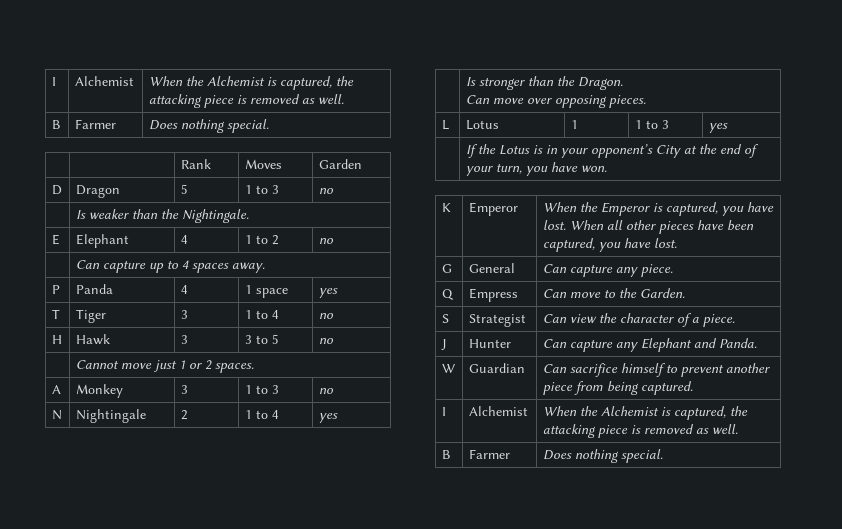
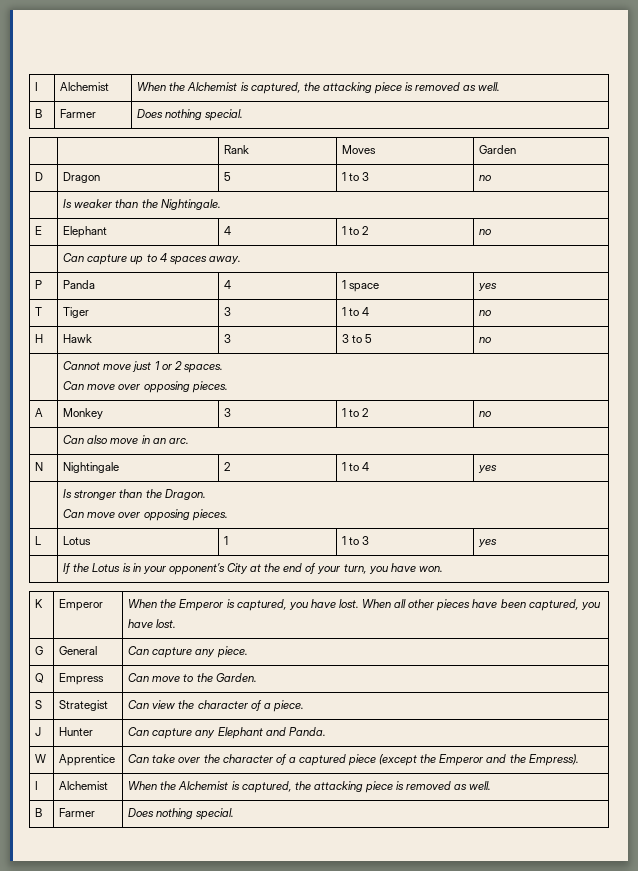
  | Cannot move just 1 or 2 spaces.
+ Can move over opposing pieces.
- A | Monkey | 3 | 1 to 3 | no
+ A | Monkey | 3 | 1 to 2 | no
+ | Can also move in an arc.
- W | Guardian | Can sacrifice himself to prevent another piece from being captured.
+ W | Apprentice | Can take over the character of a captured piece (except the Emperor and the Empress).

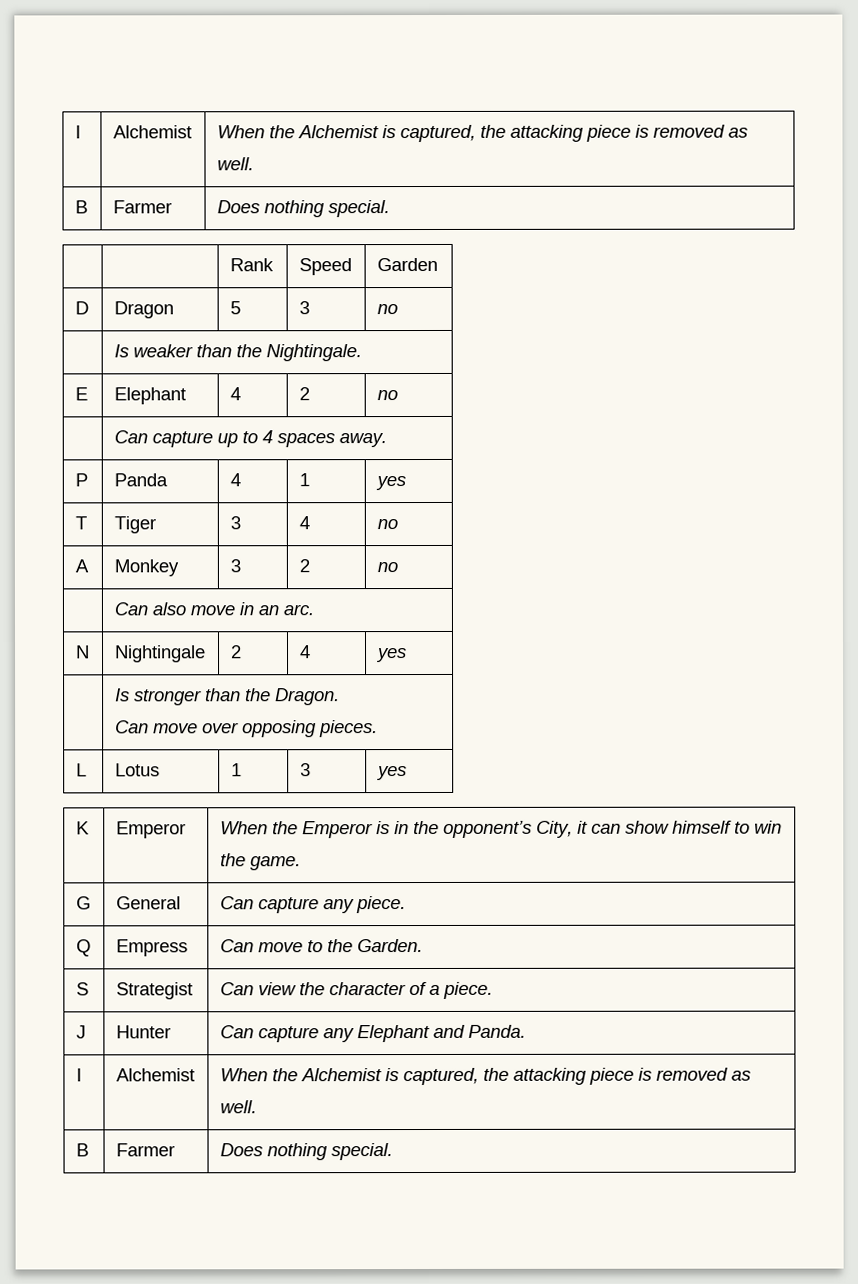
- | | Rank | Moves | Garden
+ | | Rank | Speed | Garden
- D | Dragon | 5 | 1 to 3 | no
+ D | Dragon | 5 | 3 | no
- E | Elephant | 4 | 1 to 2 | no
+ E | Elephant | 4 | 2 | no
- P | Panda | 4 | 1 space | yes
+ P | Panda | 4 | 1 | yes
- T | Tiger | 3 | 1 to 4 | no
+ T | Tiger | 3 | 4 | no
- H | Hawk | 3 | 3 to 5 | no
- | Cannot move just 1 or 2 spaces.
- Can move over opposing pieces.
- A | Monkey | 3 | 1 to 2 | no
+ A | Monkey | 3 | 2 | no
- N | Nightingale | 2 | 1 to 4 | yes
+ N | Nightingale | 2 | 4 | yes
- L | Lotus | 1 | 1 to 3 | yes
+ L | Lotus | 1 | 3 | yes
- | If the Lotus is in your opponent’s City at the end of your turn, you have won.
- K | Emperor | When the Emperor is captured, you have lost. When all other pieces have been captured, you have lost.
+ K | Emperor | When the Emperor is in the opponent’s City, it can show himself to win the game.
- W | Apprentice | Can take over the character of a captured piece (except the Emperor and the Empress).

